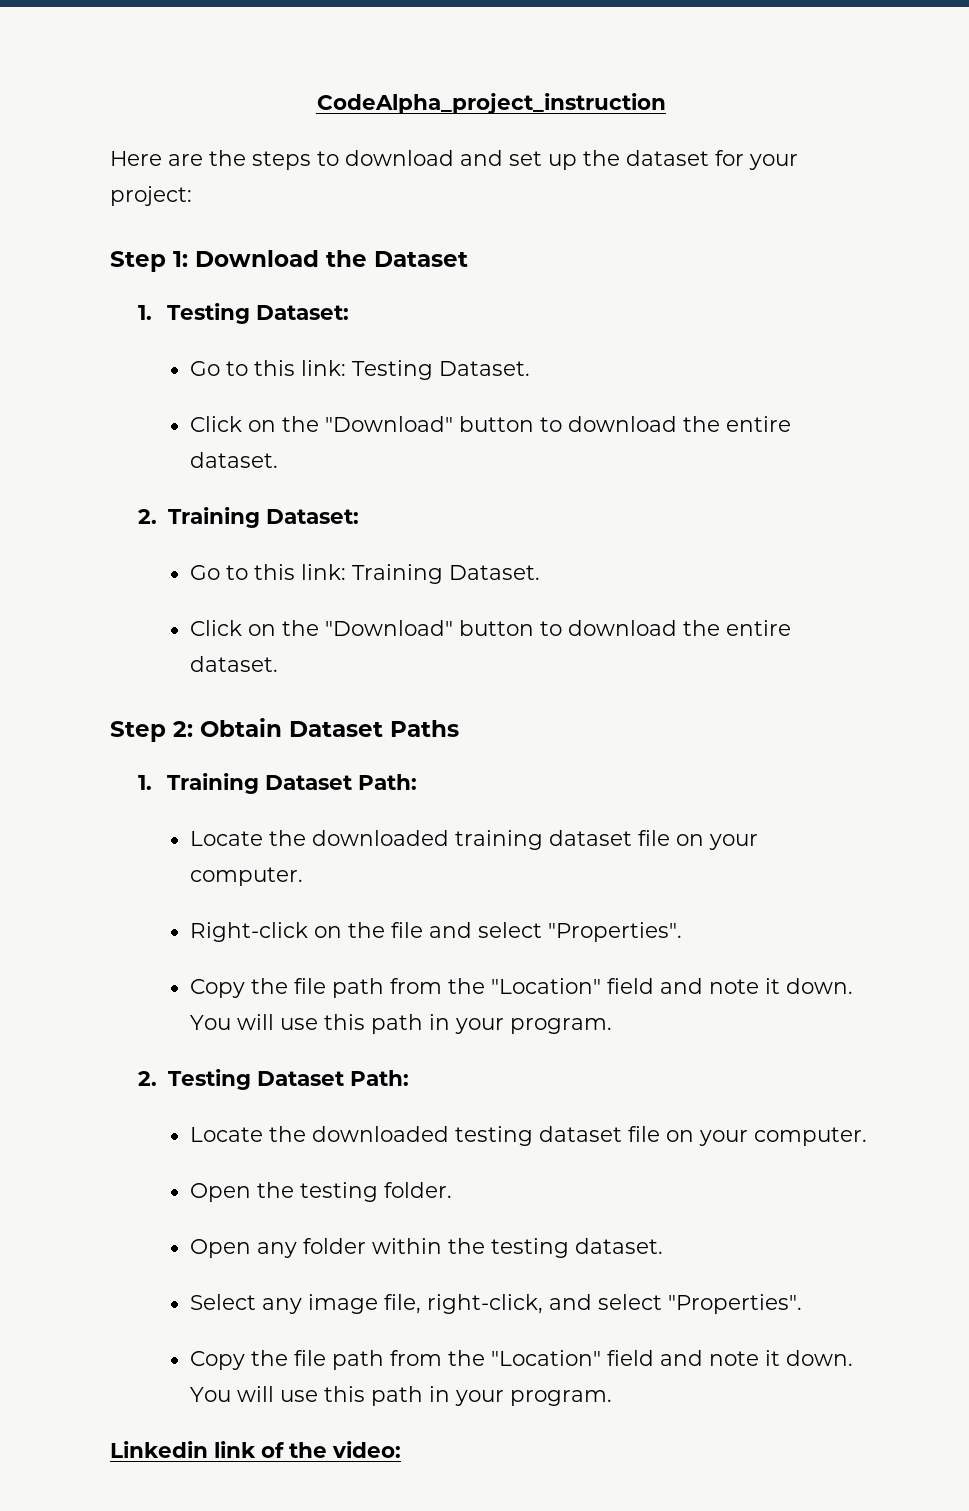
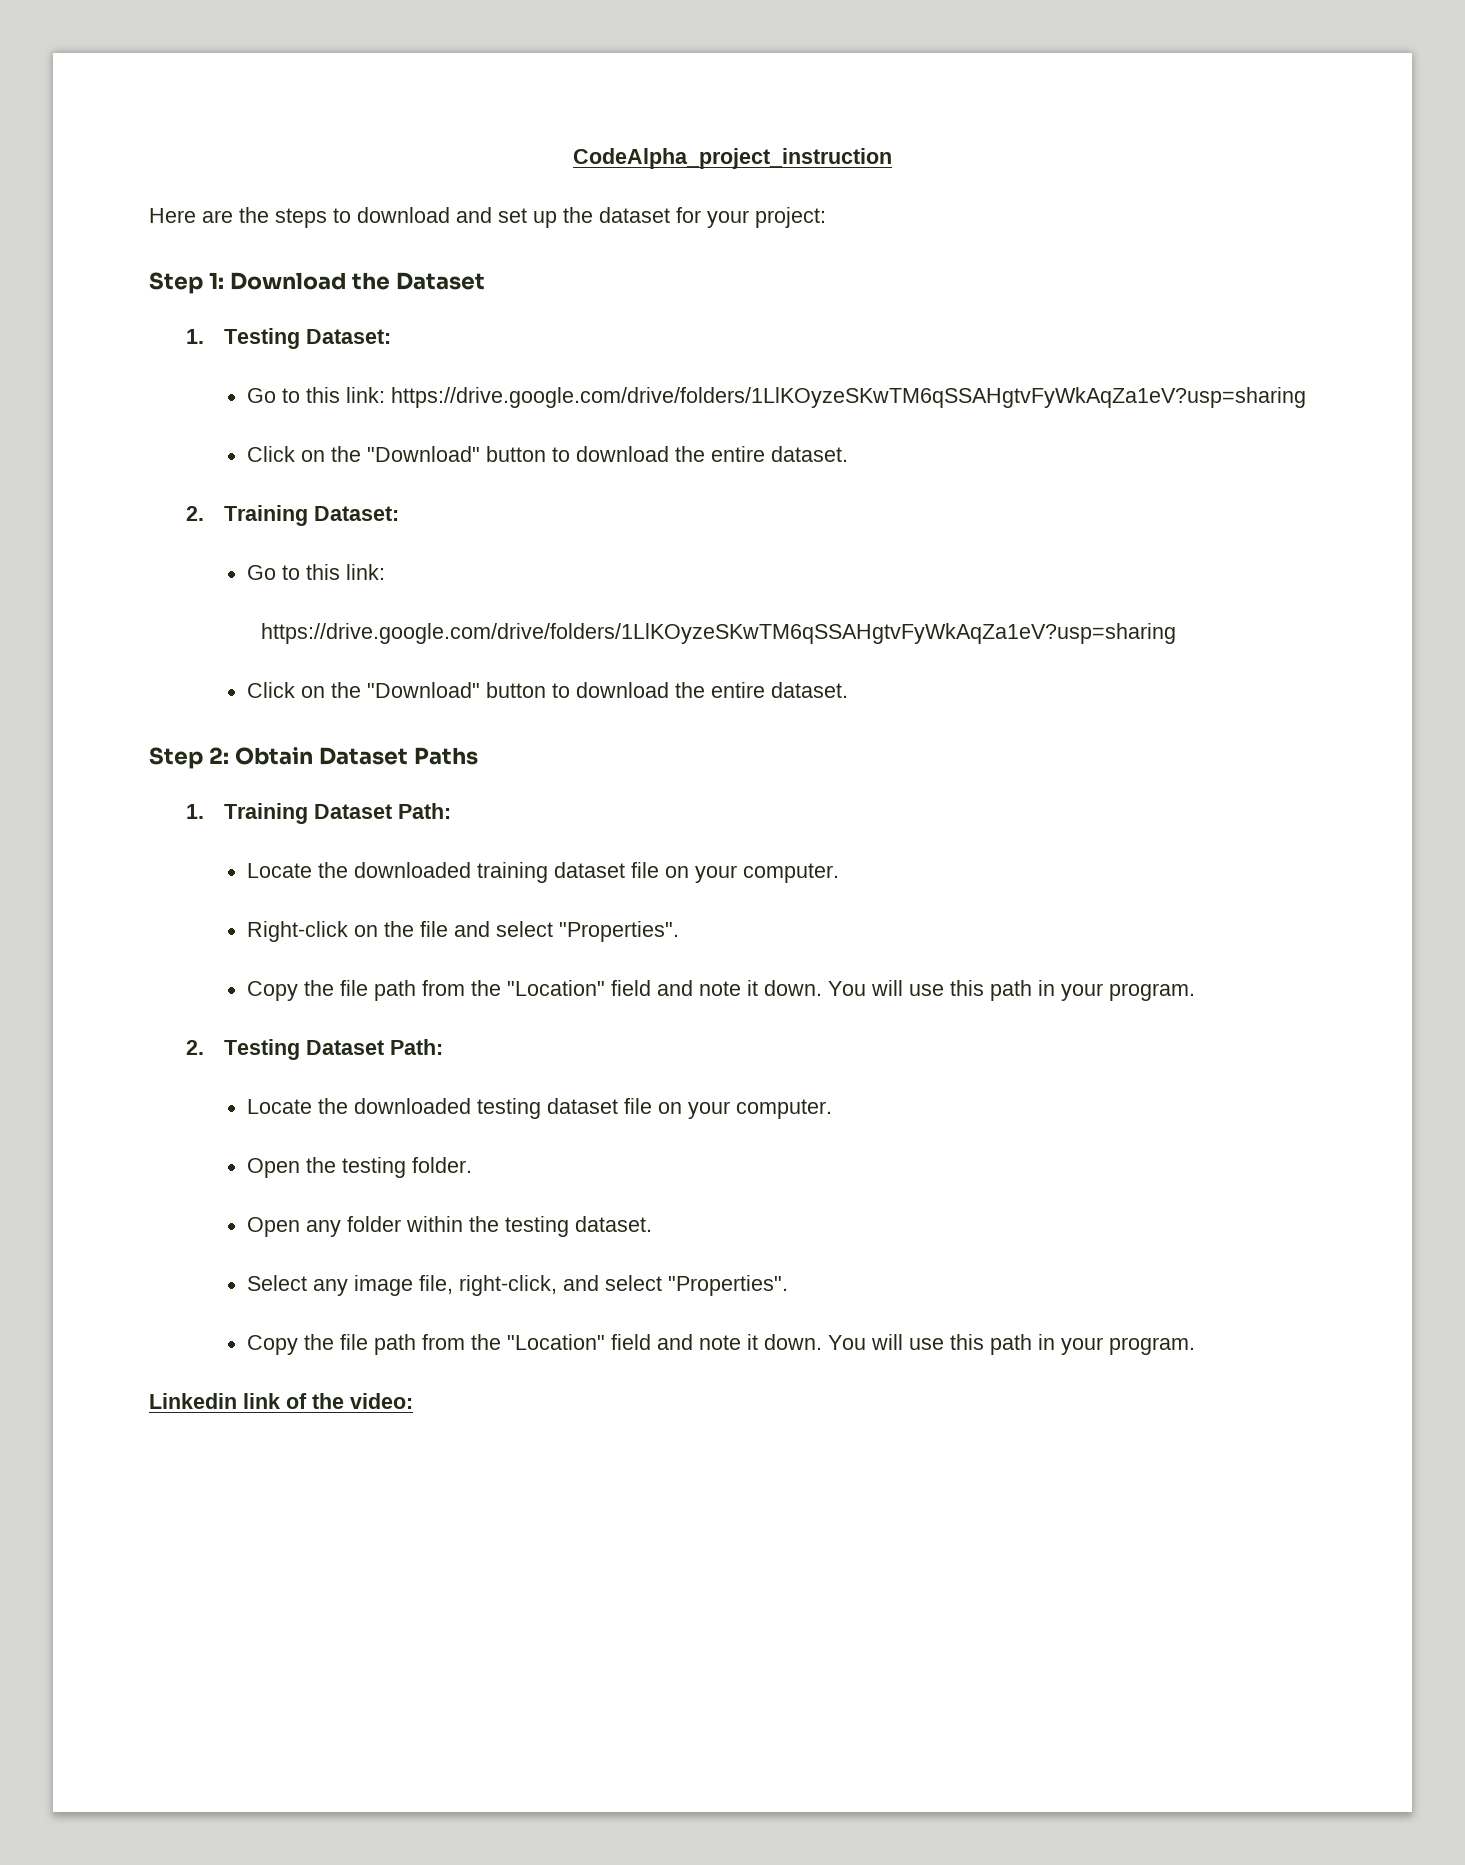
- Go to this link: Testing Dataset.
+ Go to this link: https://drive.google.com/drive/folders/1LlKOyzeSKwTM6qSSAHgtvFyWkAqZa1eV?usp=sharing
  2. Training Dataset:
- Go to this link: Training Dataset.
+ Go to this link:
+ https://drive.google.com/drive/folders/1LlKOyzeSKwTM6qSSAHgtvFyWkAqZa1eV?usp=sharing

